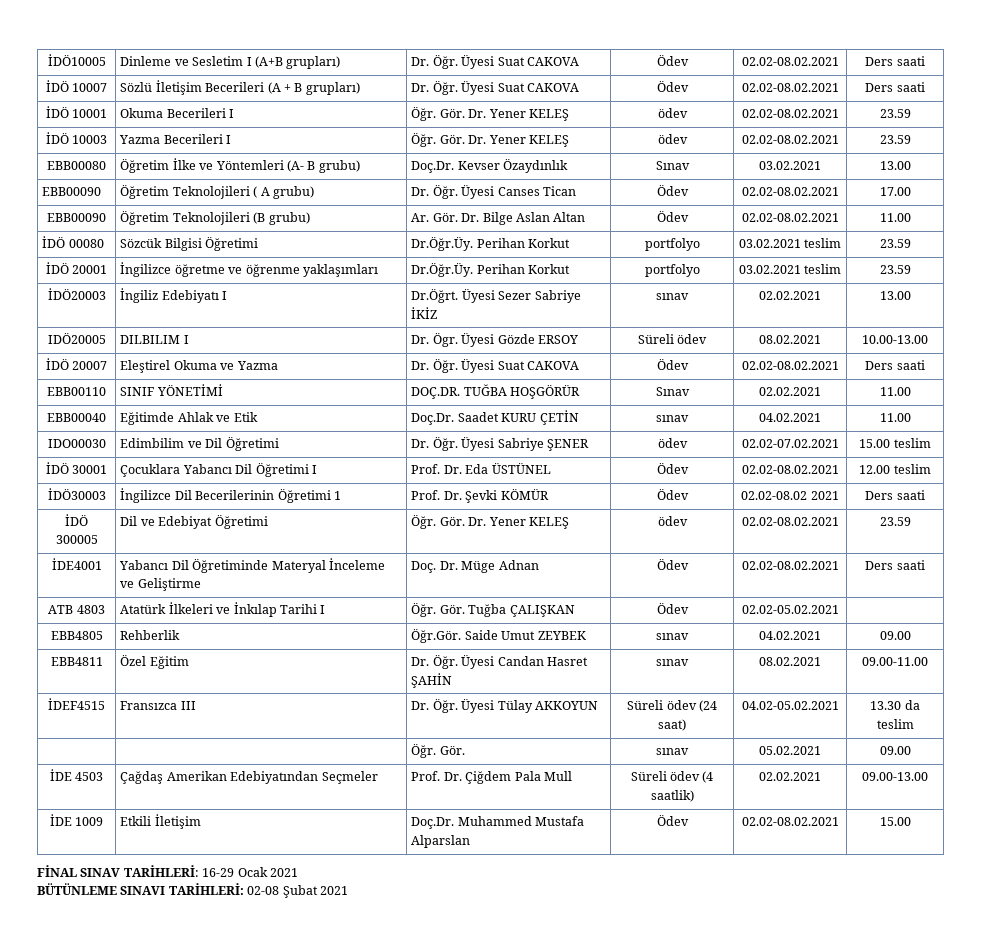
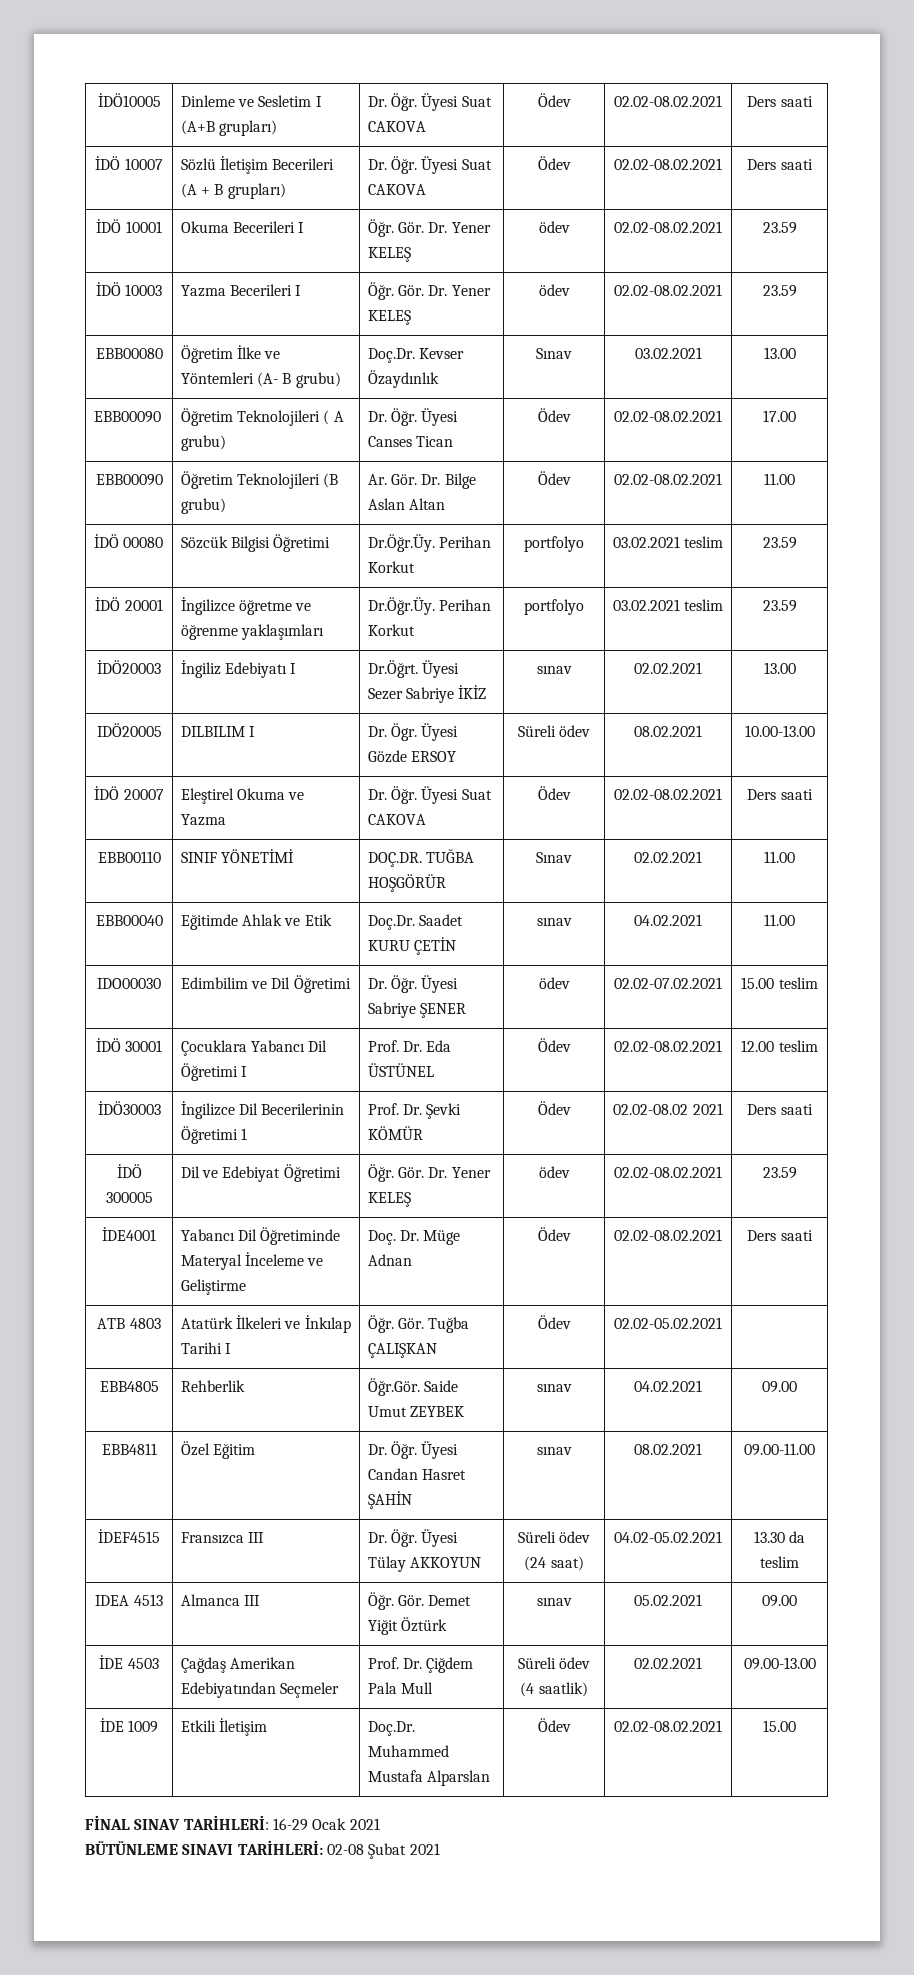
- | | Öğr. Gör. | sınav | 05.02.2021 | 09.00
+ IDEA 4513 | Almanca III | Öğr. Gör. Demet Yiğit Öztürk | sınav | 05.02.2021 | 09.00

